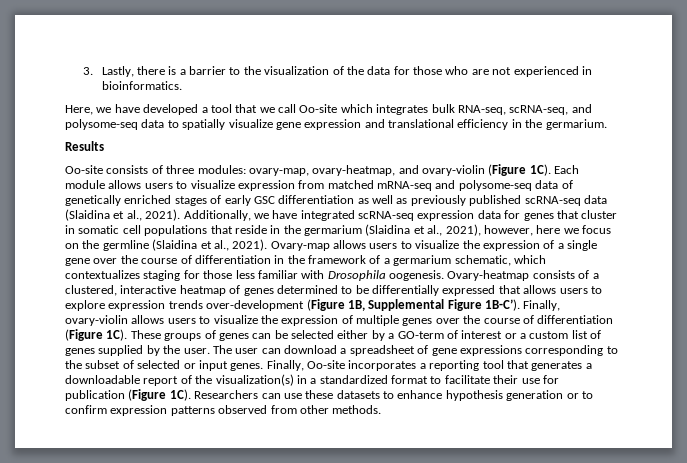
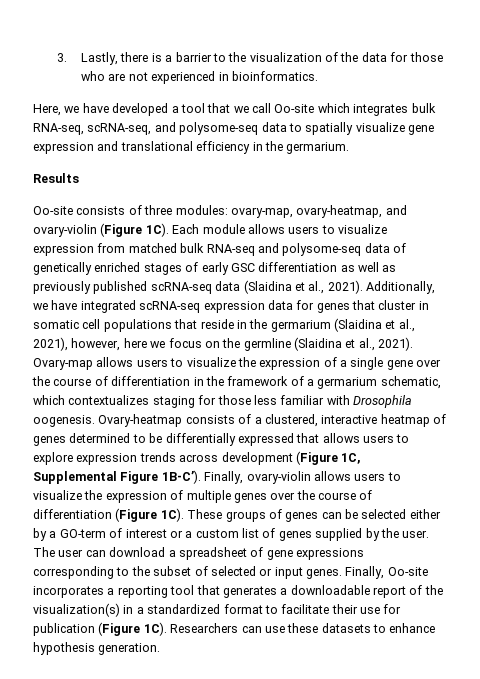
- Each module allows users to visualize expression from matched mRNA-seq and polysome-seq data of genetically enriched stages of early GSC differentiation as well as previously published scRNA-seq data (Slaidina et al., 2021).
+ Each module allows users to visualize expression from matched bulk RNA-seq and polysome-seq data of genetically enriched stages of early GSC differentiation as well as previously published scRNA-seq data (Slaidina et al., 2021).
- Ovary-heatmap consists of a clustered, interactive heatmap of genes determined to be differentially expressed that allows users to explore expression trends over-development (Figure 1B, Supplemental Figure 1B-C’).
+ Ovary-heatmap consists of a clustered, interactive heatmap of genes determined to be differentially expressed that allows users to explore expression trends across development (Figure 1C, Supplemental Figure 1B-C’).
- Researchers can use these datasets to enhance hypothesis generation or to confirm expression patterns observed from other methods.
+ Researchers can use these datasets to enhance hypothesis generation.

